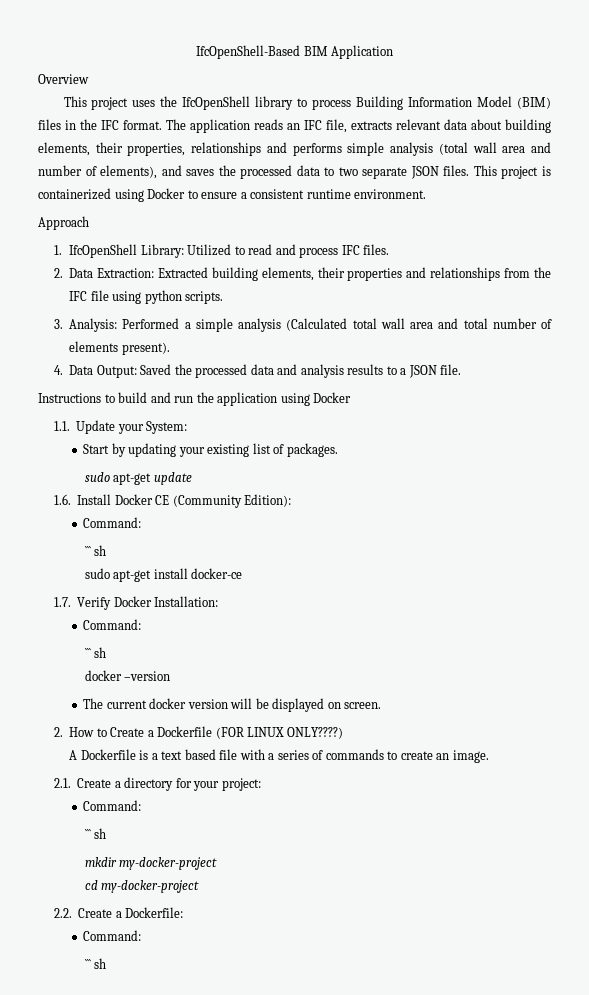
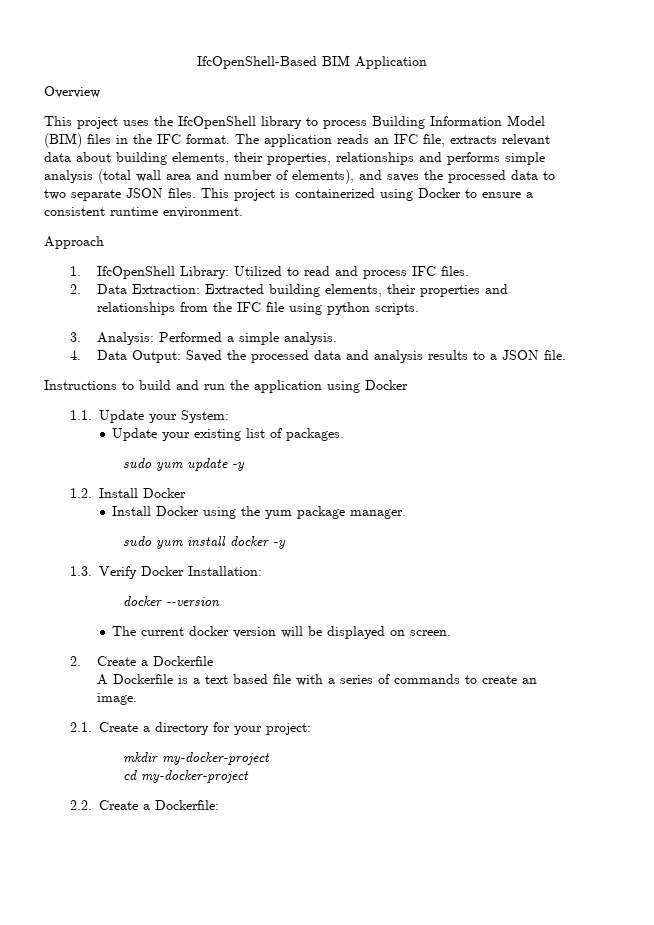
- 3. Analysis: Performed a simple analysis (Calculated total wall area and total number of elements present).
+ 3. Analysis: Performed a simple analysis.
- Start by updating your existing list of packages.
+ Update your existing list of packages.
- sudo apt-get update
- 1.6. Install Docker CE (Community Edition):
- Command:
- ``` sh
- sudo apt-get install docker-ce
- 1.7. Verify Docker Installation:
- Command:
- ``` sh
- docker –version
+ sudo yum update -y
+ 1.2. Install Docker
+ Install Docker using the yum package manager.
+ sudo yum install docker -y
+ 1.3. Verify Docker Installation:
+ docker --version
- 2. How to Create a Dockerfile (FOR LINUX ONLY????)
+ 2. Create a Dockerfile
  2.1. Create a directory for your project:
- Command:
- ``` sh
  2.2. Create a Dockerfile:
- Command:
- ``` sh

